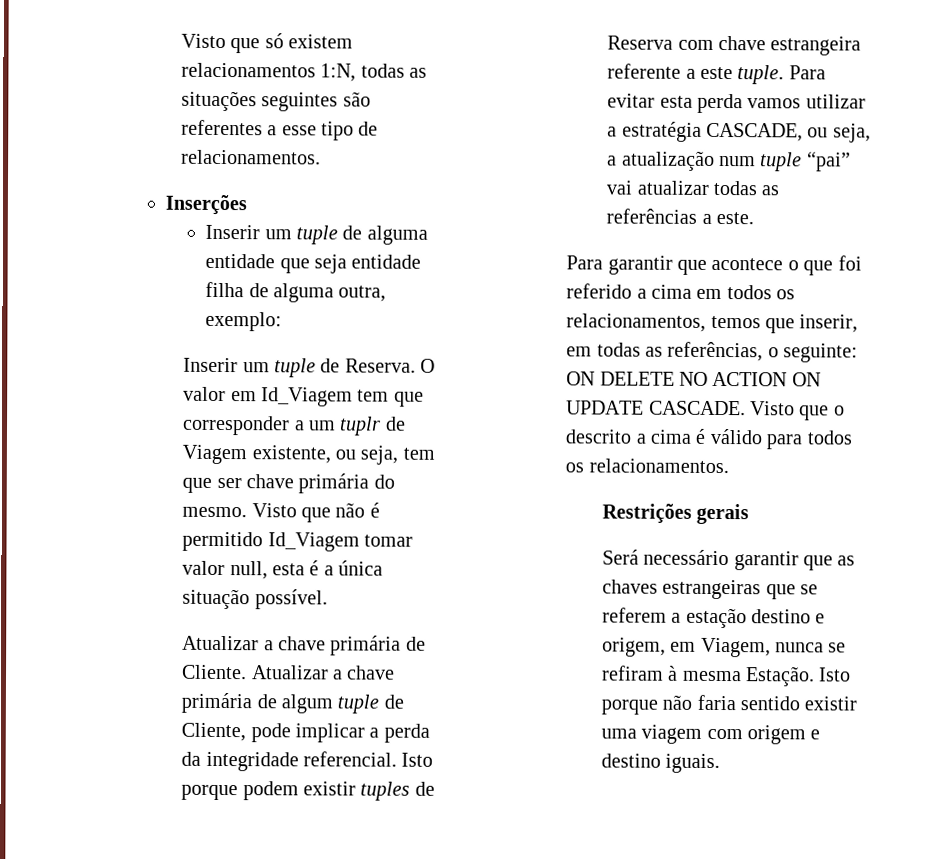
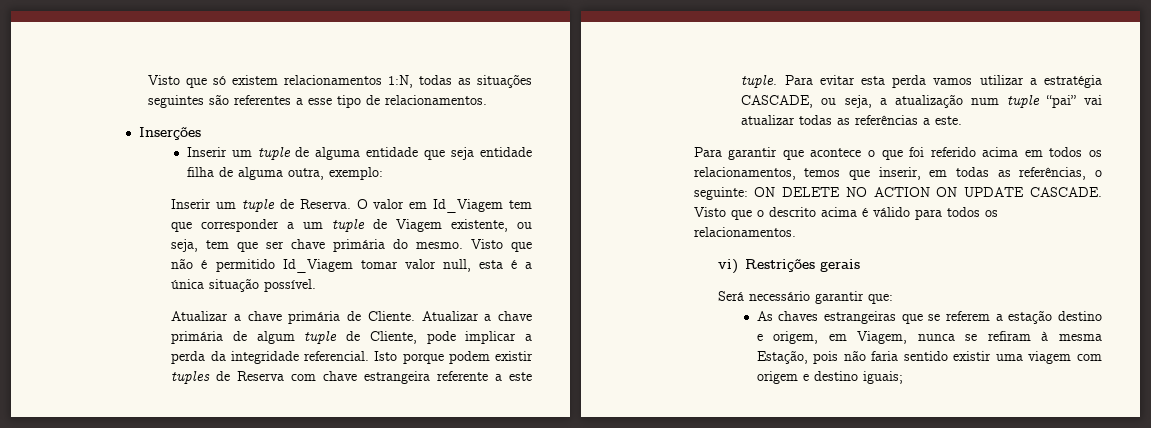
- O valor em Id_Viagem tem que corresponder a um tuplr de Viagem existente, ou seja, tem que ser chave primária do mesmo.
+ O valor em Id_Viagem tem que corresponder a um tuple de Viagem existente, ou seja, tem que ser chave primária do mesmo.
- Para garantir que acontece o que foi referido a cima em todos os relacionamentos, temos que inserir, em todas as referências, o seguinte: ON DELETE NO ACTION ON UPDATE CASCADE.
+ Para garantir que acontece o que foi referido acima em todos os relacionamentos, temos que inserir, em todas as referências, o seguinte: ON DELETE NO ACTION ON UPDATE CASCADE.
- Visto que o descrito a cima é válido para todos os relacionamentos.
+ Visto que o descrito acima é válido para todos os relacionamentos.
- Restrições gerais
+ vi) Restrições gerais
- Será necessário garantir que as chaves estrangeiras que se referem a estação destino e origem, em Viagem, nunca se refiram à mesma Estação. Isto porque não faria sentido existir uma viagem com origem e destino iguais.
+ Será necessário garantir que:
+ As chaves estrangeiras que se referem a estação destino e origem, em Viagem, nunca se refiram à mesma Estação, pois não faria sentido existir uma viagem com origem e destino iguais;

